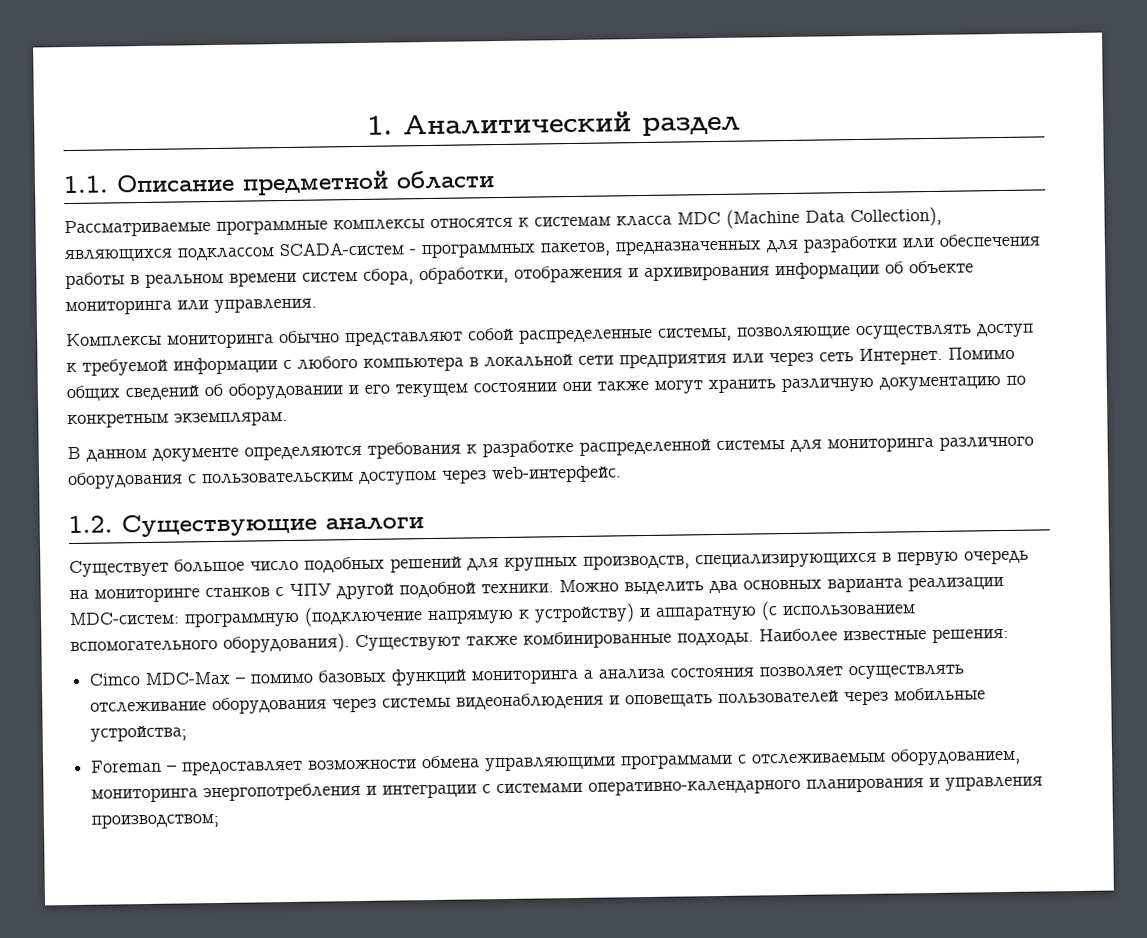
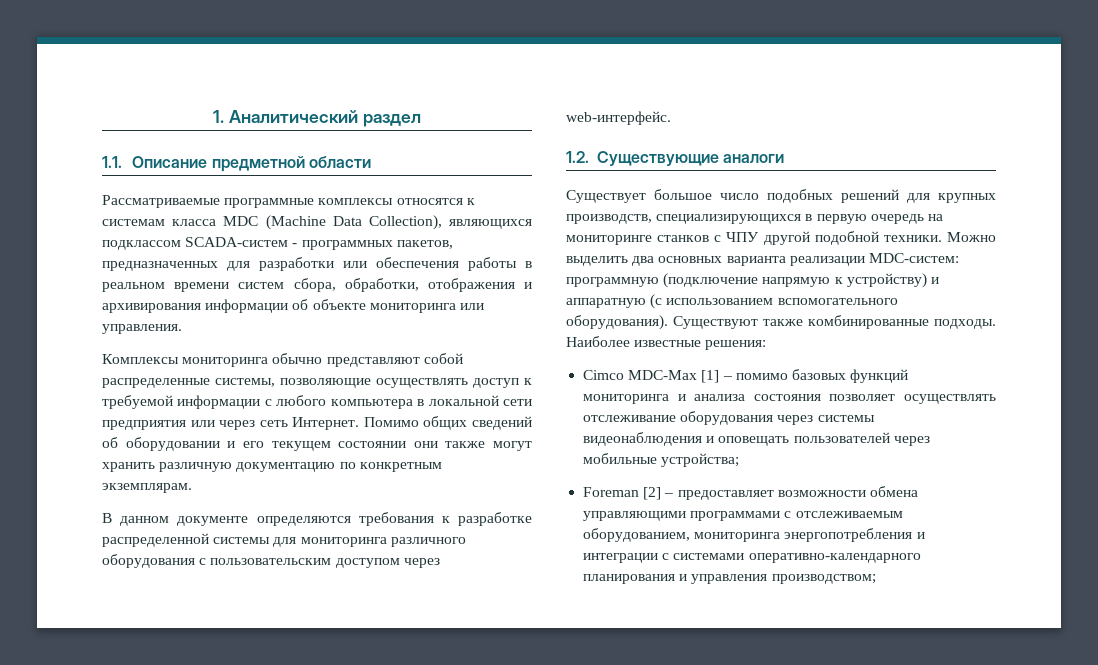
- Cimco MDC-Max – помимо базовых функций мониторинга а анализа состояния позволяет осуществлять отслеживание оборудования через системы видеонаблюдения и оповещать пользователей через мобильные устройства;
+ Cimco MDC-Max [1] – помимо базовых функций мониторинга и анализа состояния позволяет осуществлять отслеживание оборудования через системы видеонаблюдения и оповещать пользователей через мобильные устройства;
- Foreman – предоставляет возможности обмена управляющими программами с отслеживаемым оборудованием, мониторинга энергопотребления и интеграции с системами оперативно-календарного планирования и управления производством;
+ Foreman [2] – предоставляет возможности обмена управляющими программами с отслеживаемым оборудованием, мониторинга энергопотребления и интеграции с системами оперативно-календарного планирования и управления производством;

